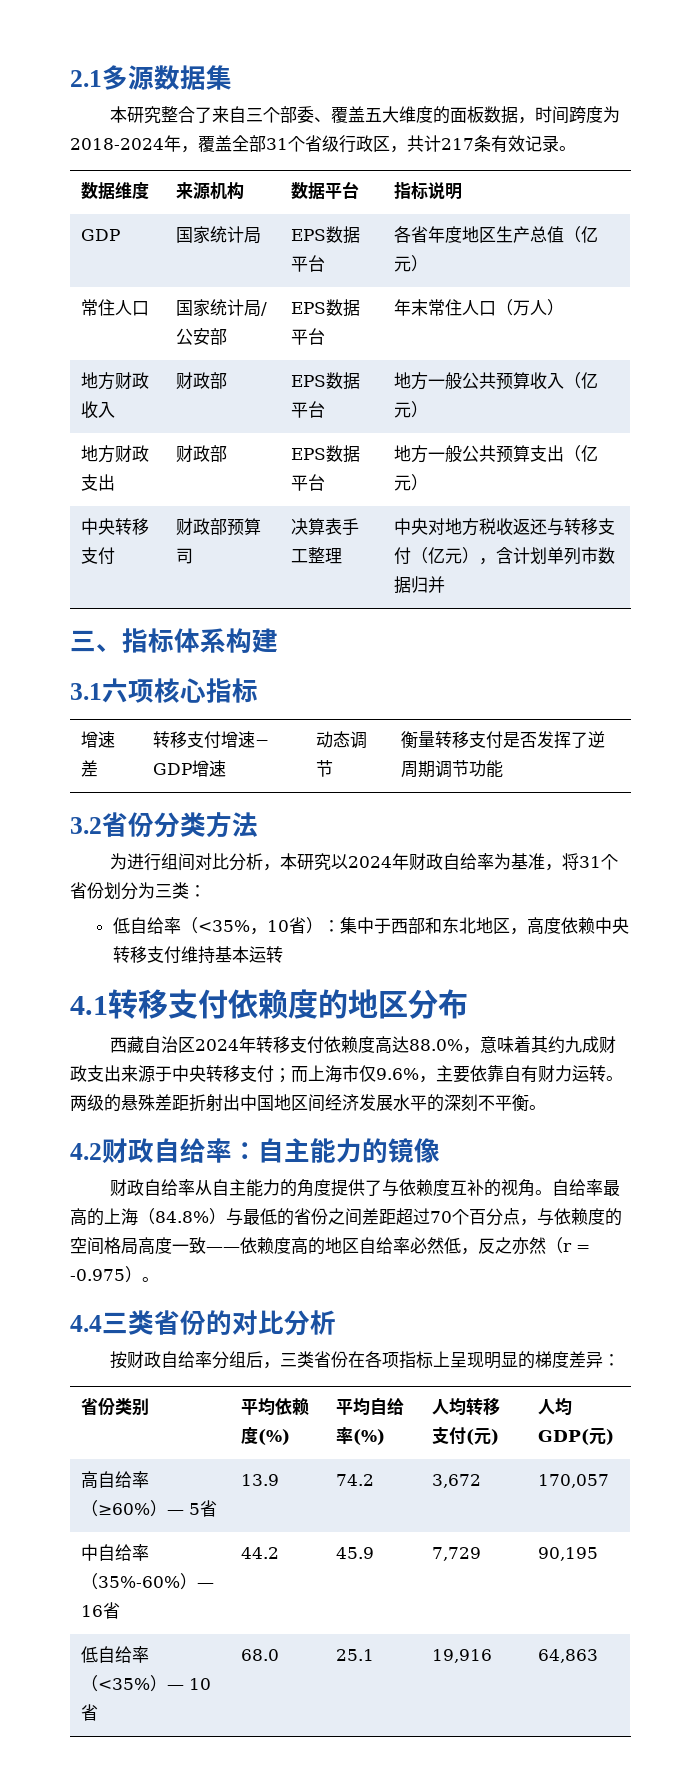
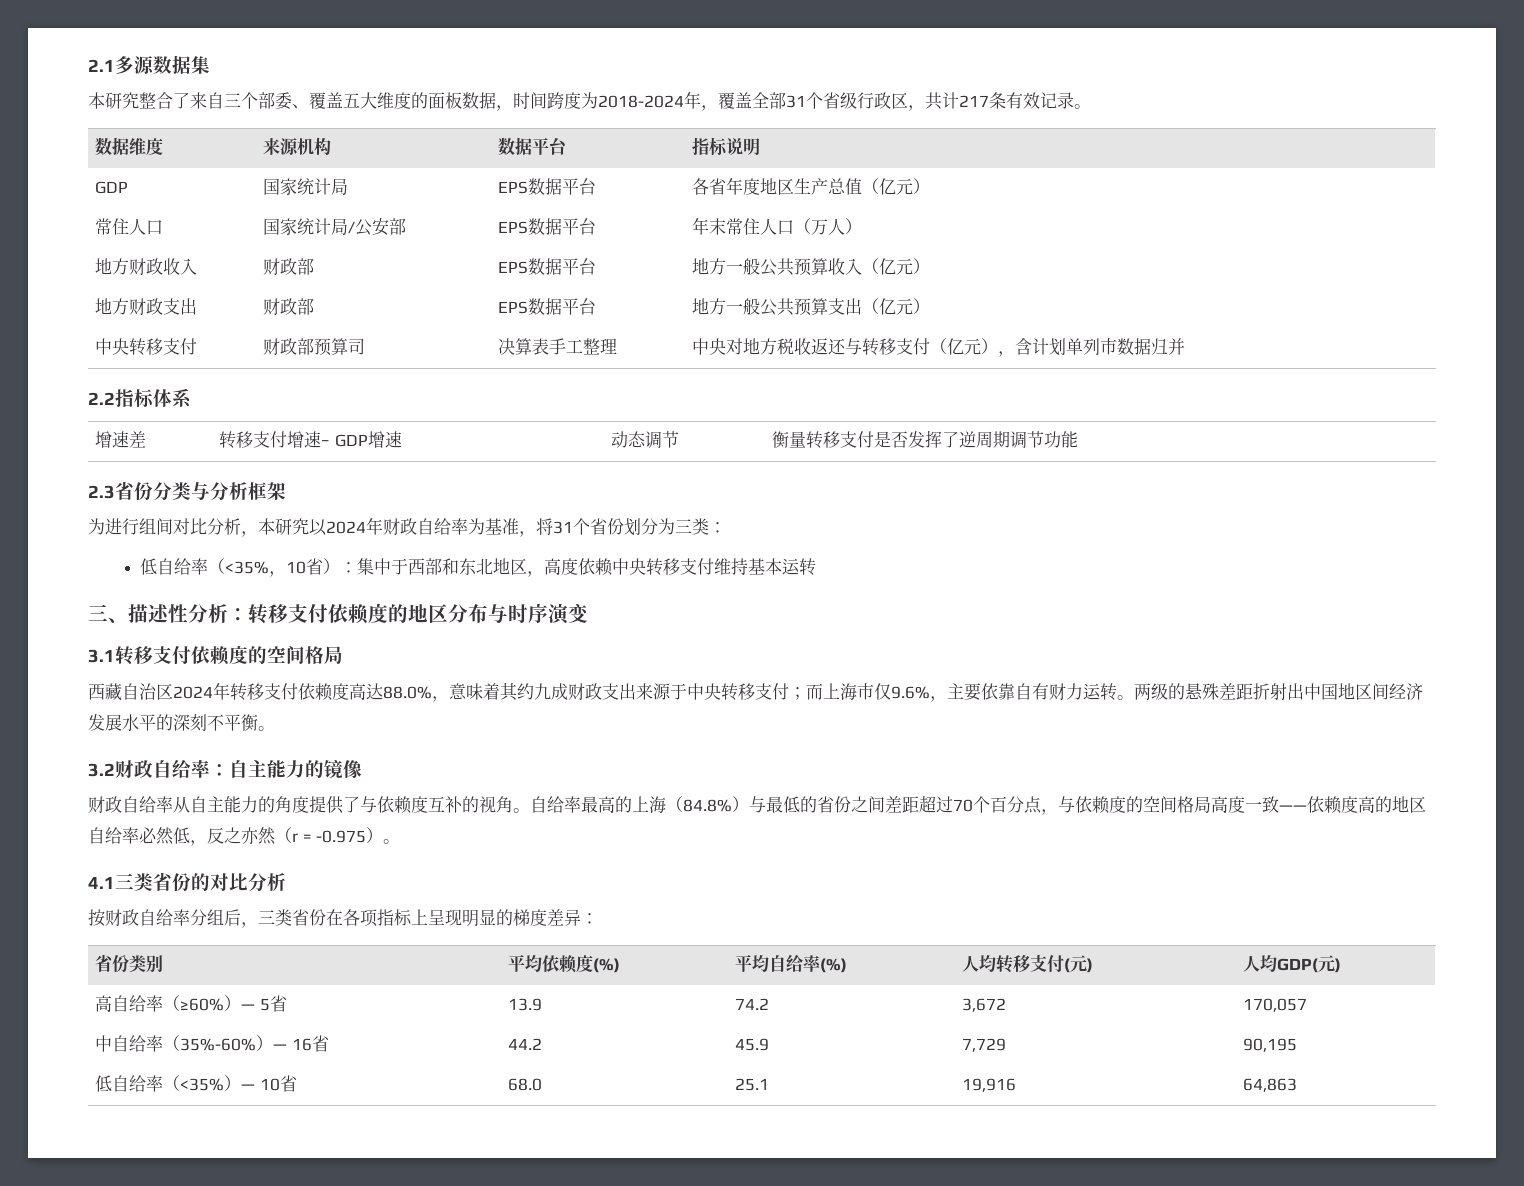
- 三、指标体系构建
- 3.1六项核心指标
+ 2.2指标体系
- 3.2省份分类方法
+ 2.3省份分类与分析框架
- 4.1转移支付依赖度的地区分布
+ 三、描述性分析：转移支付依赖度的地区分布与时序演变
+ 3.1转移支付依赖度的空间格局
- 4.2财政自给率：自主能力的镜像
+ 3.2财政自给率：自主能力的镜像
- 4.4三类省份的对比分析
+ 4.1三类省份的对比分析

